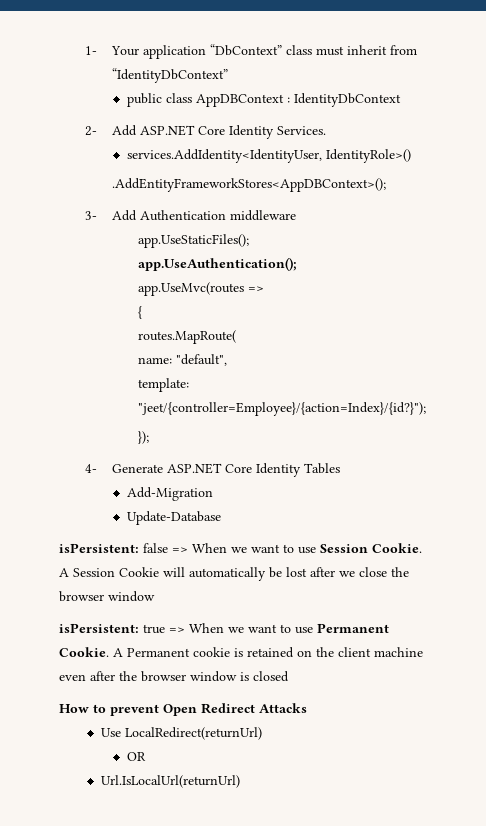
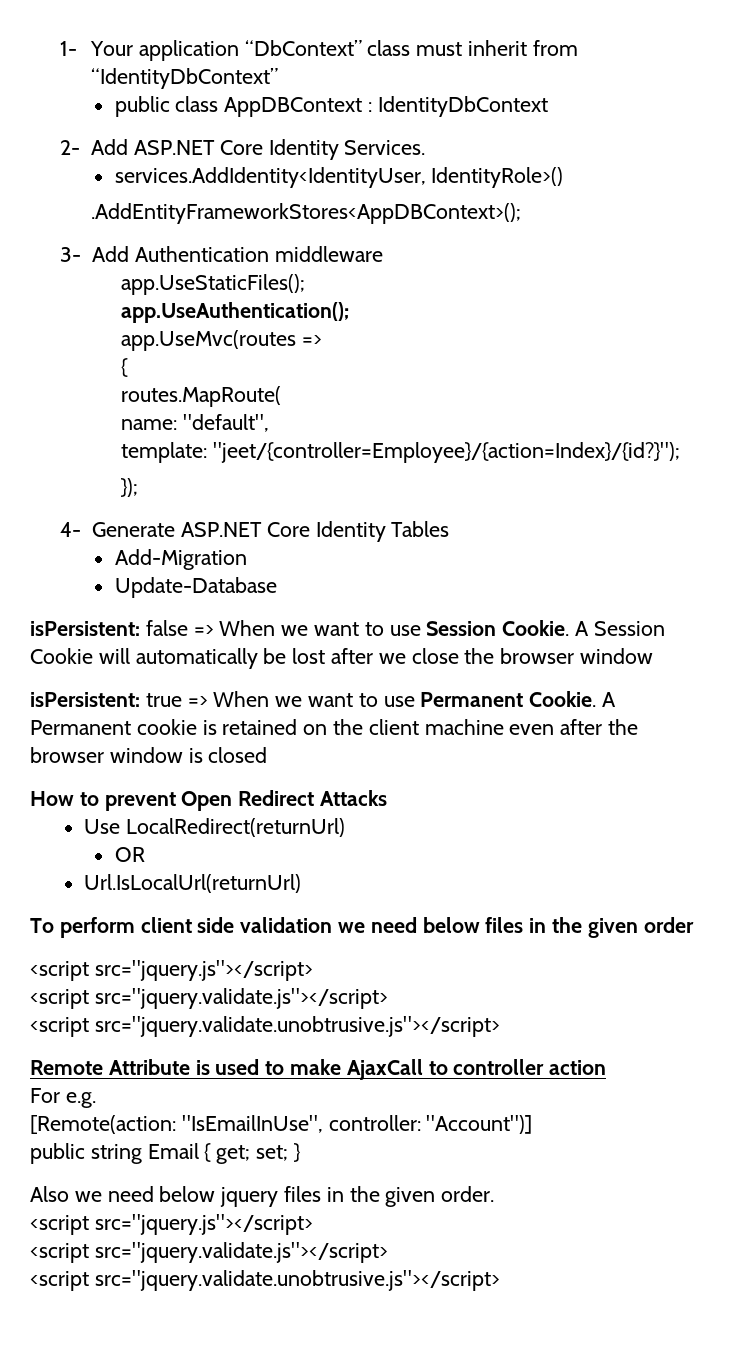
+ To perform client side validation we need below files in the given order
+ <script src="jquery.js"></script>
+ <script src="jquery.validate.js"></script>
+ <script src="jquery.validate.unobtrusive.js"></script>
+ Remote Attribute is used to make AjaxCall to controller action
+ For e.g.
+ [Remote(action: "IsEmailInUse", controller: "Account")]
+ public string Email { get; set; }
+ Also we need below jquery files in the given order.
+ <script src="jquery.js"></script>
+ <script src="jquery.validate.js"></script>
+ <script src="jquery.validate.unobtrusive.js"></script>

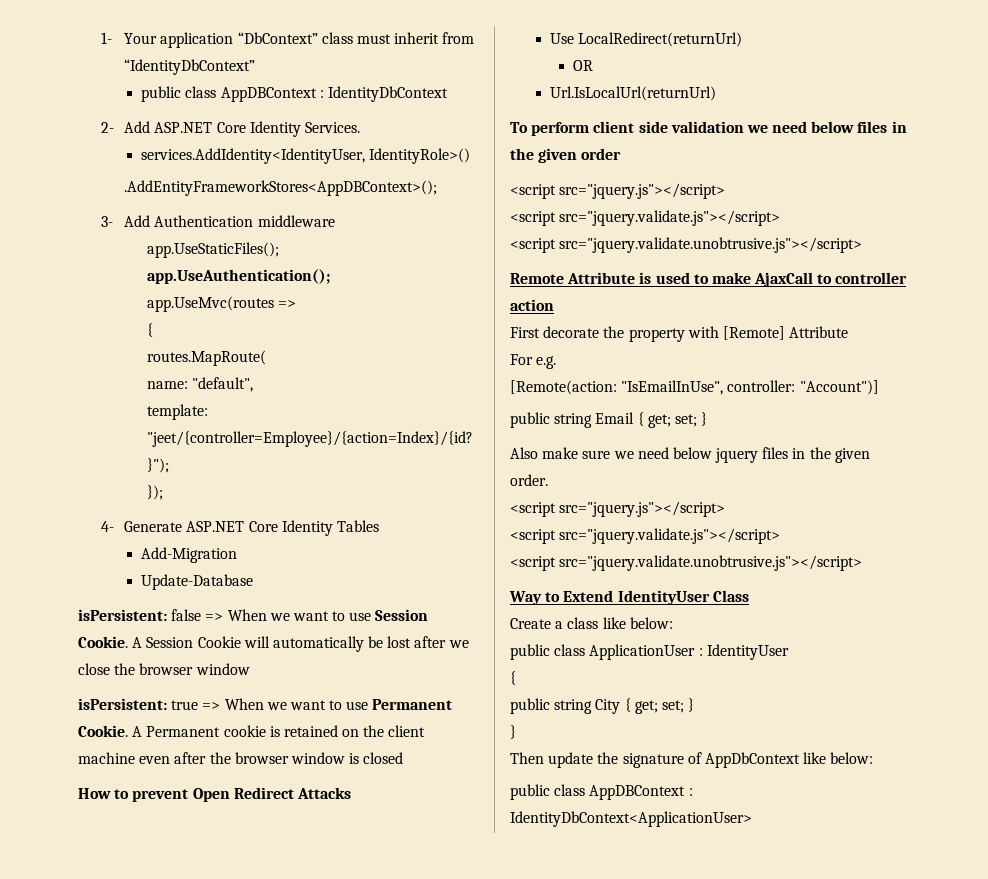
+ First decorate the property with [Remote] Attribute
- Also we need below jquery files in the given order.
+ Also make sure we need below jquery files in the given order.
+ Way to Extend IdentityUser Class
+ Create a class like below:
+ public class ApplicationUser : IdentityUser
+ {
+ public string City { get; set; }
+ }
+ Then update the signature of AppDbContext like below:
+ public class AppDBContext : IdentityDbContext<ApplicationUser>

